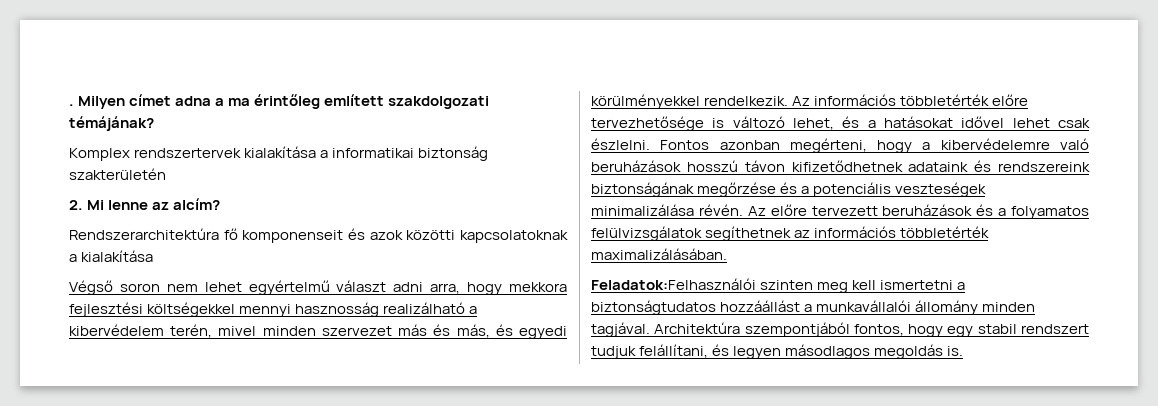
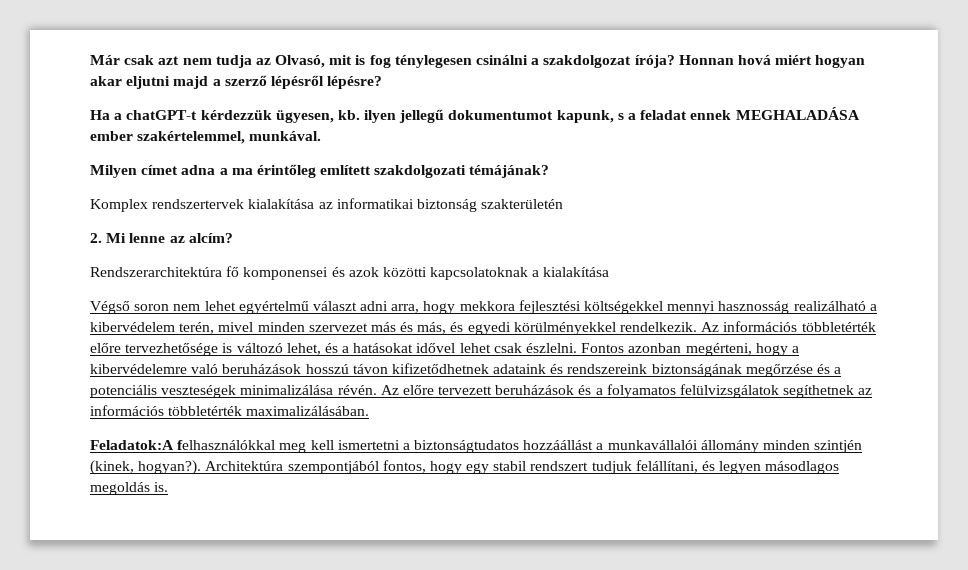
- . Milyen címet adna a ma érintőleg említett szakdolgozati témájának?
+ Már csak azt nem tudja az Olvasó, mit is fog ténylegesen csinálni a szakdolgozat írója? Honnan hová miért hogyan akar eljutni majd a szerző lépésről lépésre?
+ Ha a chatGPT-t kérdezzük ügyesen, kb. ilyen jellegű dokumentumot kapunk, s a feladat ennek MEGHALADÁSA ember szakértelemmel, munkával.
+ Milyen címet adna a ma érintőleg említett szakdolgozati témájának?
- Komplex rendszertervek kialakítása a informatikai biztonság szakterületén
+ Komplex rendszertervek kialakítása az informatikai biztonság szakterületén
- Rendszerarchitektúra fő komponenseit és azok közötti kapcsolatoknak a kialakítása
+ Rendszerarchitektúra fő komponensei és azok közötti kapcsolatoknak a kialakítása
- Feladatok:Felhasználói szinten meg kell ismertetni a biztonságtudatos hozzáállást a munkavállalói állomány minden tagjával.
+ Feladatok:A felhasználókkal meg kell ismertetni a biztonságtudatos hozzáállást a munkavállalói állomány minden szintjén (kinek, hogyan?).

